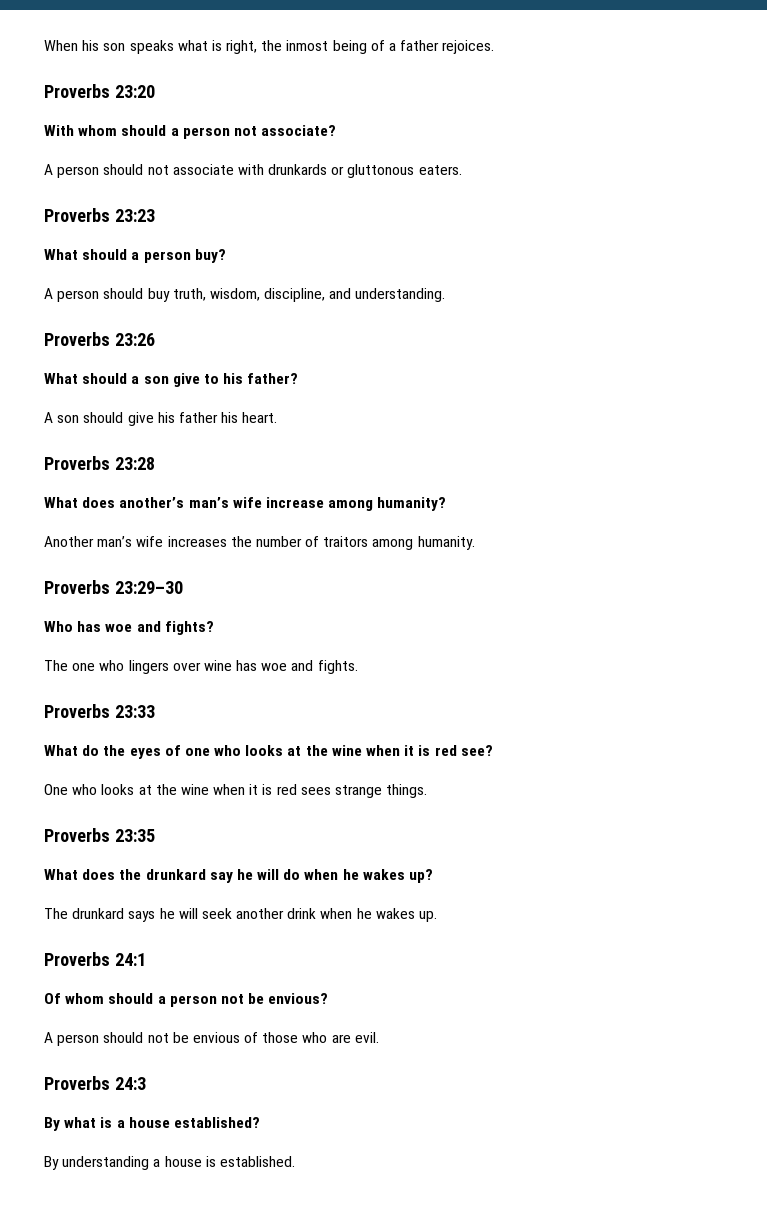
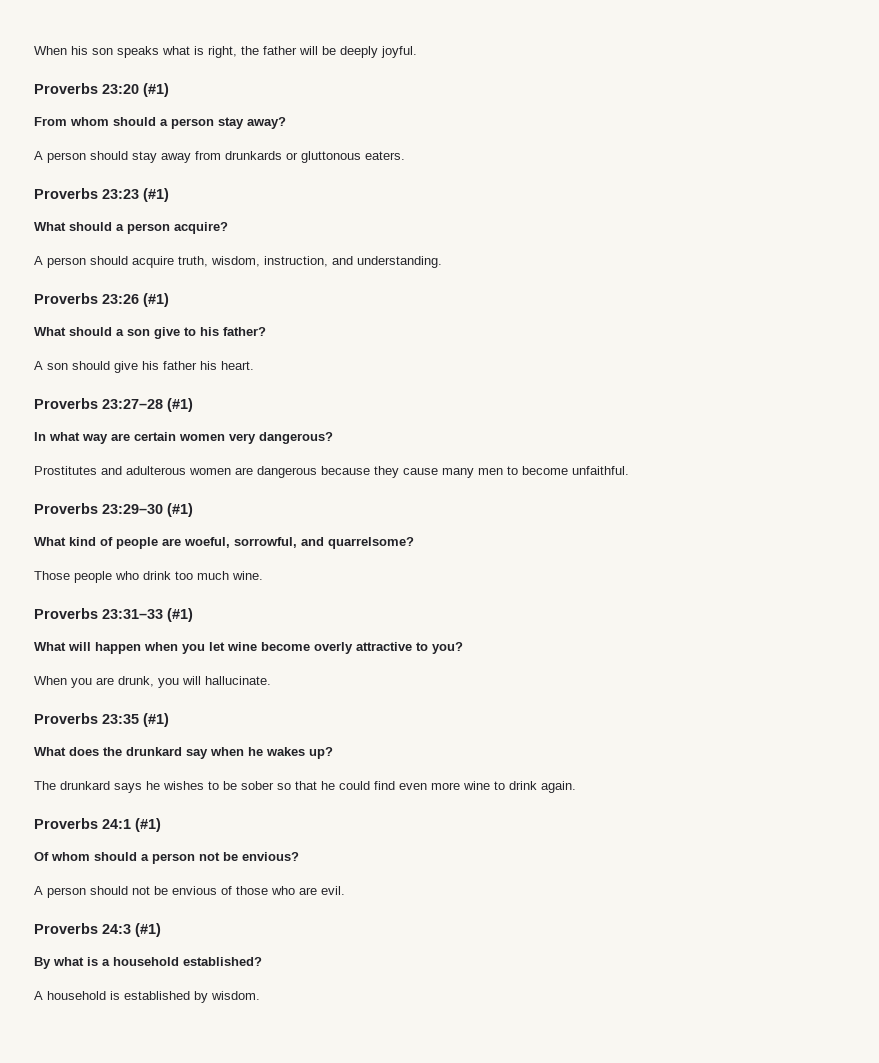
- When his son speaks what is right, the inmost being of a father rejoices.
+ When his son speaks what is right, the father will be deeply joyful.
- Proverbs 23:20
- With whom should a person not associate?
- A person should not associate with drunkards or gluttonous eaters.
+ Proverbs 23:20 (#1)
+ From whom should a person stay away?
+ A person should stay away from drunkards or gluttonous eaters.
- Proverbs 23:23
+ Proverbs 23:23 (#1)
- What should a person buy?
- A person should buy truth, wisdom, discipline, and understanding.
+ What should a person acquire?
+ A person should acquire truth, wisdom, instruction, and understanding.
- Proverbs 23:26
+ Proverbs 23:26 (#1)
- Proverbs 23:28
- What does another’s man’s wife increase among humanity?
- Another man’s wife increases the number of traitors among humanity.
- Proverbs 23:29–30
- Who has woe and fights?
- The one who lingers over wine has woe and fights.
- Proverbs 23:33
- What do the eyes of one who looks at the wine when it is red see?
- One who looks at the wine when it is red sees strange things.
+ Proverbs 23:27–28 (#1)
+ In what way are certain women very dangerous?
+ Prostitutes and adulterous women are dangerous because they cause many men to become unfaithful.
+ Proverbs 23:29–30 (#1)
+ What kind of people are woeful, sorrowful, and quarrelsome?
+ Those people who drink too much wine.
+ Proverbs 23:31–33 (#1)
+ What will happen when you let wine become overly attractive to you?
+ When you are drunk, you will hallucinate.
- Proverbs 23:35
+ Proverbs 23:35 (#1)
- What does the drunkard say he will do when he wakes up?
+ What does the drunkard say when he wakes up?
- The drunkard says he will seek another drink when he wakes up.
+ The drunkard says he wishes to be sober so that he could find even more wine to drink again.
- Proverbs 24:1
+ Proverbs 24:1 (#1)
- Proverbs 24:3
+ Proverbs 24:3 (#1)
- By what is a house established?
+ By what is a household established?
- By understanding a house is established.
+ A household is established by wisdom.

